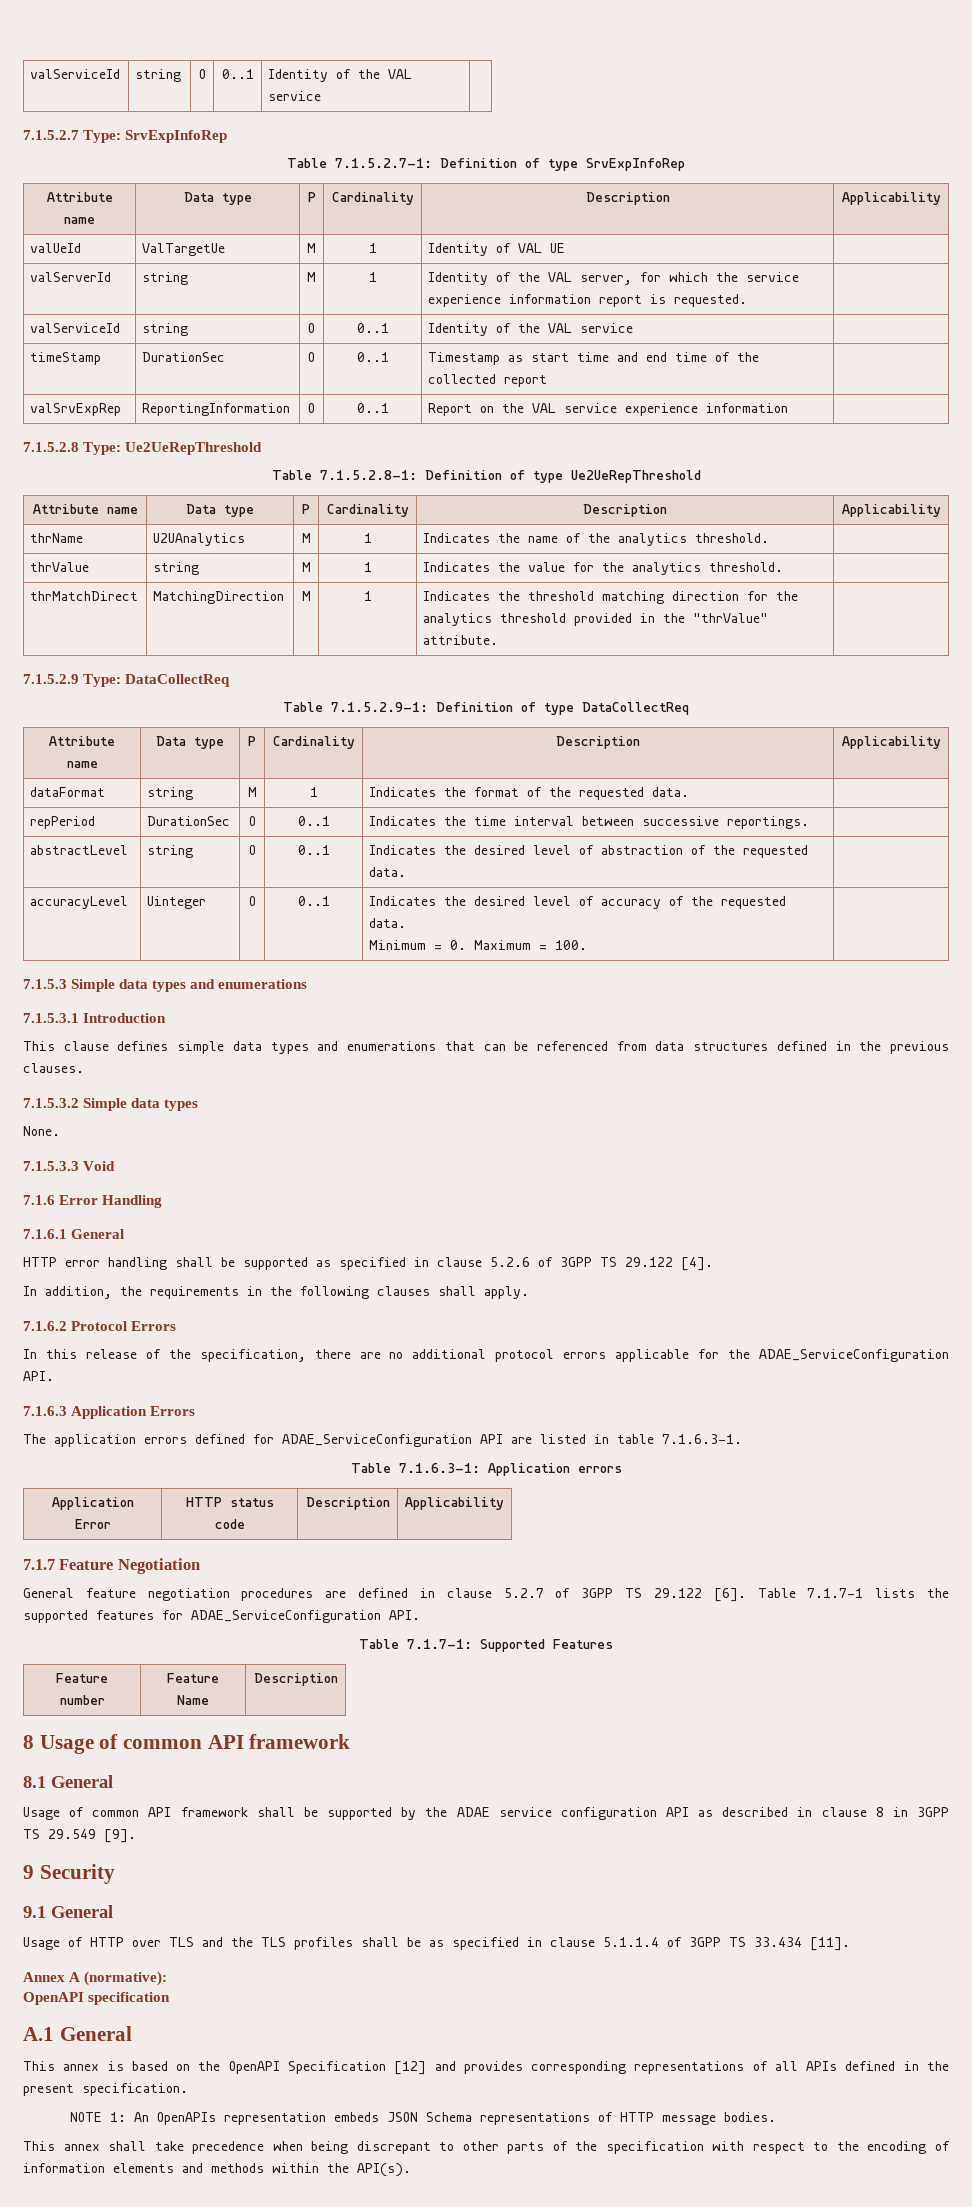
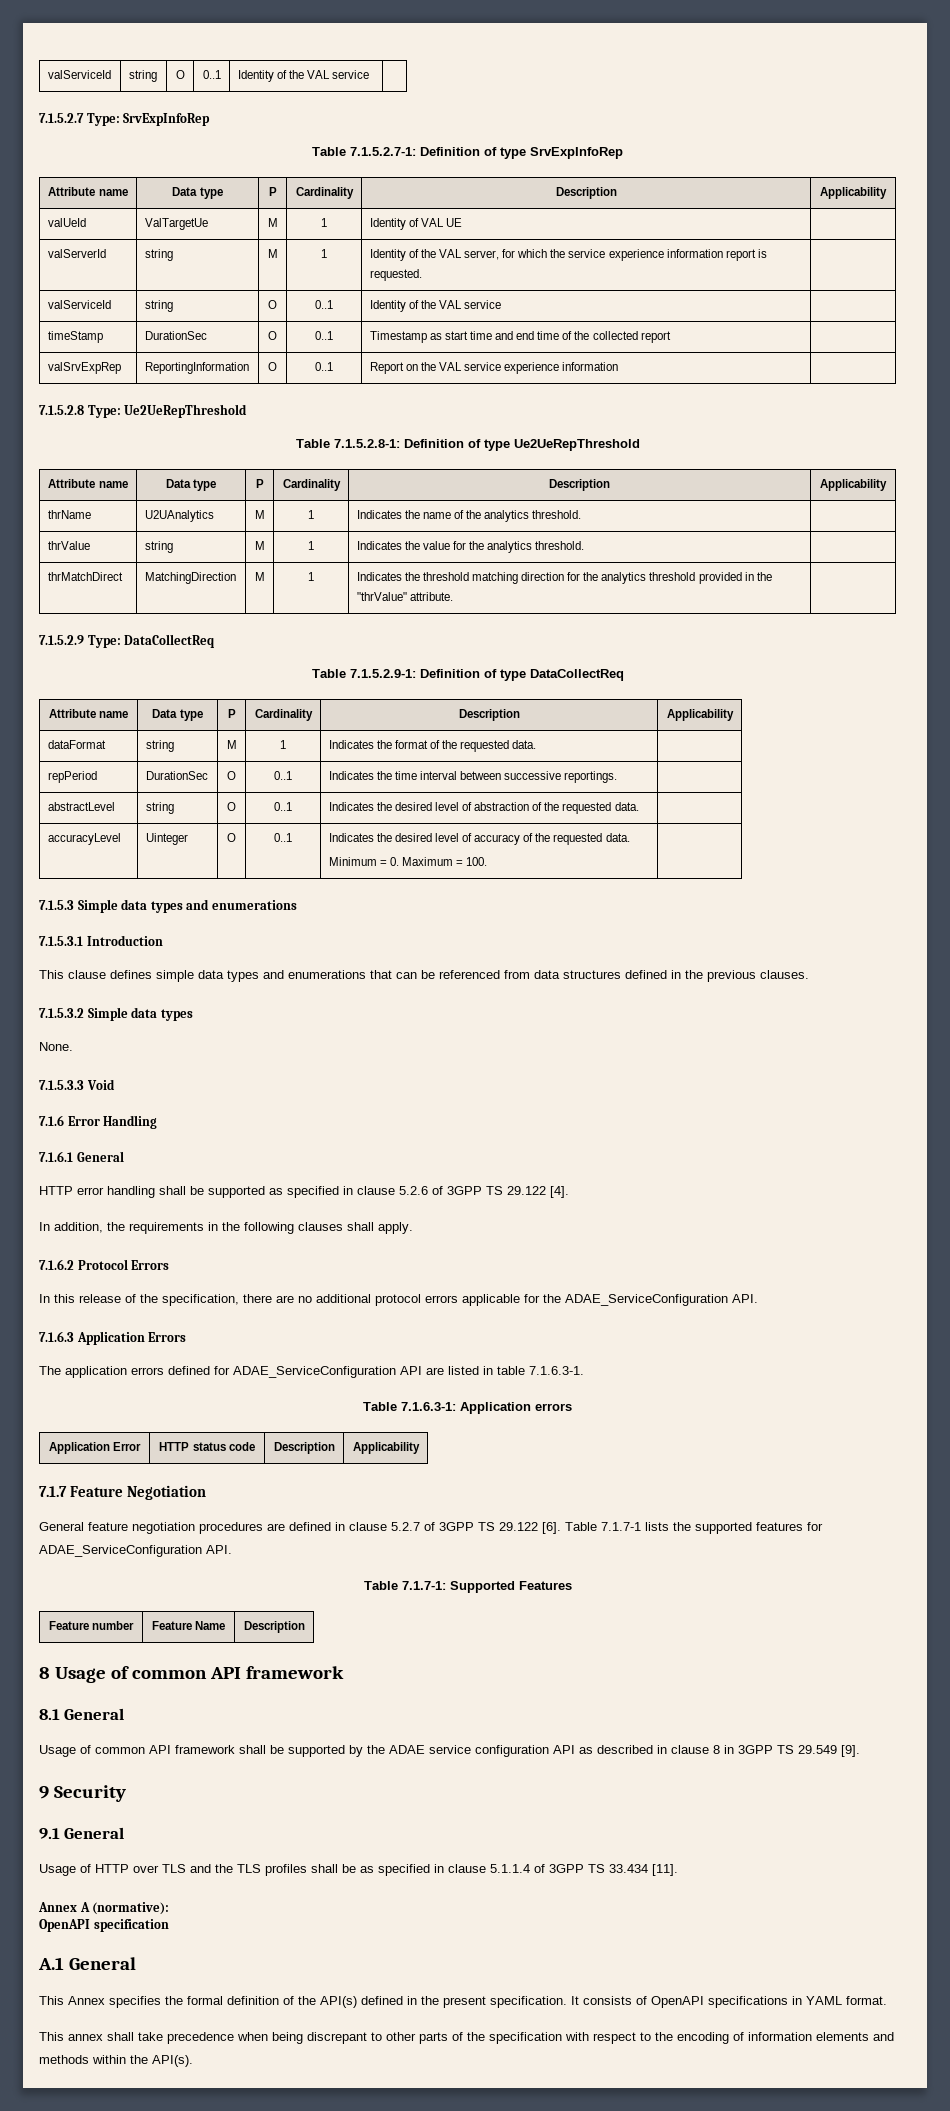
- This annex is based on the OpenAPI Specification [12] and provides corresponding representations of all APIs defined in the present specification.
- NOTE 1: An OpenAPIs representation embeds JSON Schema representations of HTTP message bodies.
+ This Annex specifies the formal definition of the API(s) defined in the present specification. It consists of OpenAPI specifications in YAML format.

